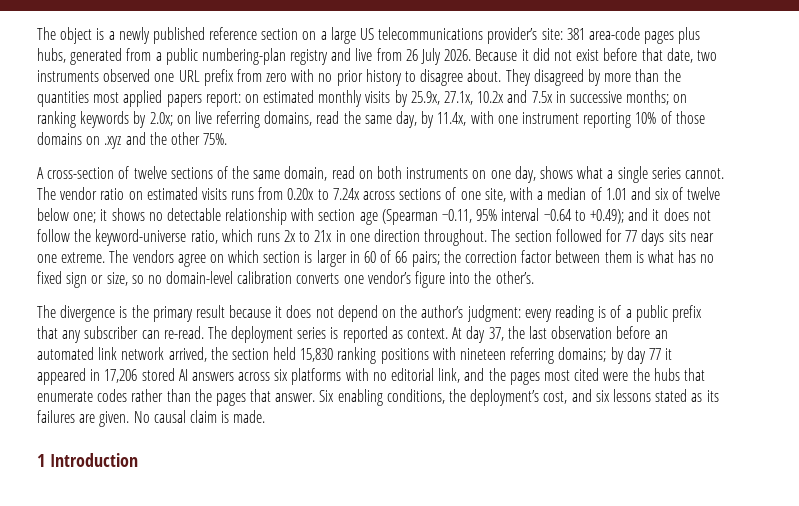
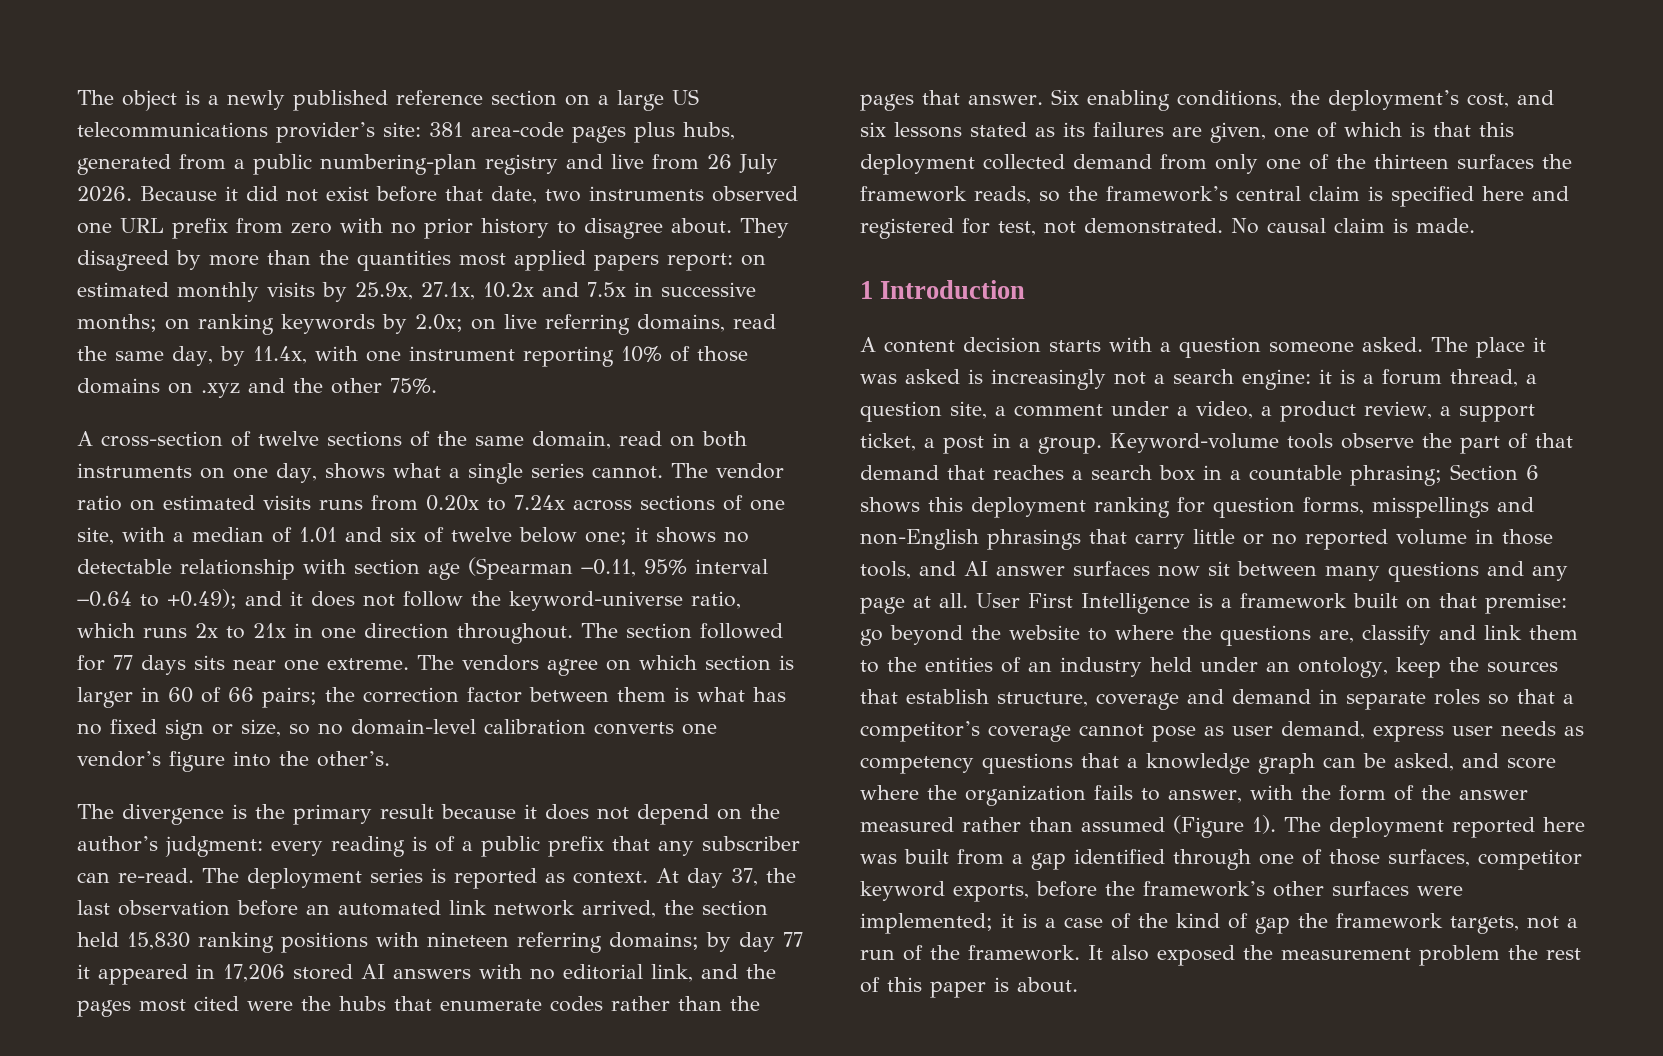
- At day 37, the last observation before an automated link network arrived, the section held 15,830 ranking positions with nineteen referring domains; by day 77 it appeared in 17,206 stored AI answers across six platforms with no editorial link, and the pages most cited were the hubs that enumerate codes rather than the pages that answer.
+ At day 37, the last observation before an automated link network arrived, the section held 15,830 ranking positions with nineteen referring domains; by day 77 it appeared in 17,206 stored AI answers with no editorial link, and the pages most cited were the hubs that enumerate codes rather than the pages that answer.
- Six enabling conditions, the deployment’s cost, and six lessons stated as its failures are given.
+ Six enabling conditions, the deployment’s cost, and six lessons stated as its failures are given, one of which is that this deployment collected demand from only one of the thirteen surfaces the framework reads, so the framework’s central claim is specified here and registered for test, not demonstrated.
+ A content decision starts with a question someone asked. The place it was asked is increasingly not a search engine: it is a forum thread, a question site, a comment under a video, a product review, a support ticket, a post in a group. Keyword-volume tools observe the part of that demand that reaches a search box in a countable phrasing; Section 6 shows this deployment ranking for question forms, misspellings and non-English phrasings that carry little or no reported volume in those tools, and AI answer surfaces now sit between many questions and any page at all. User First Intelligence is a framework built on that premise: go beyond the website to where the questions are, classify and link them to the entities of an industry held under an ontology, keep the sources that establish structure, coverage and demand in separate roles so that a competitor’s coverage cannot pose as user demand, express user needs as competency questions that a knowledge graph can be asked, and score where the organization fails to answer, with the form of the answer measured rather than assumed (Figure 1). The deployment reported here was built from a gap identified through one of those surfaces, competitor keyword exports, before the framework’s other surfaces were implemented; it is a case of the kind of gap the framework targets, not a run of the framework. It also exposed the measurement problem the rest of this paper is about.

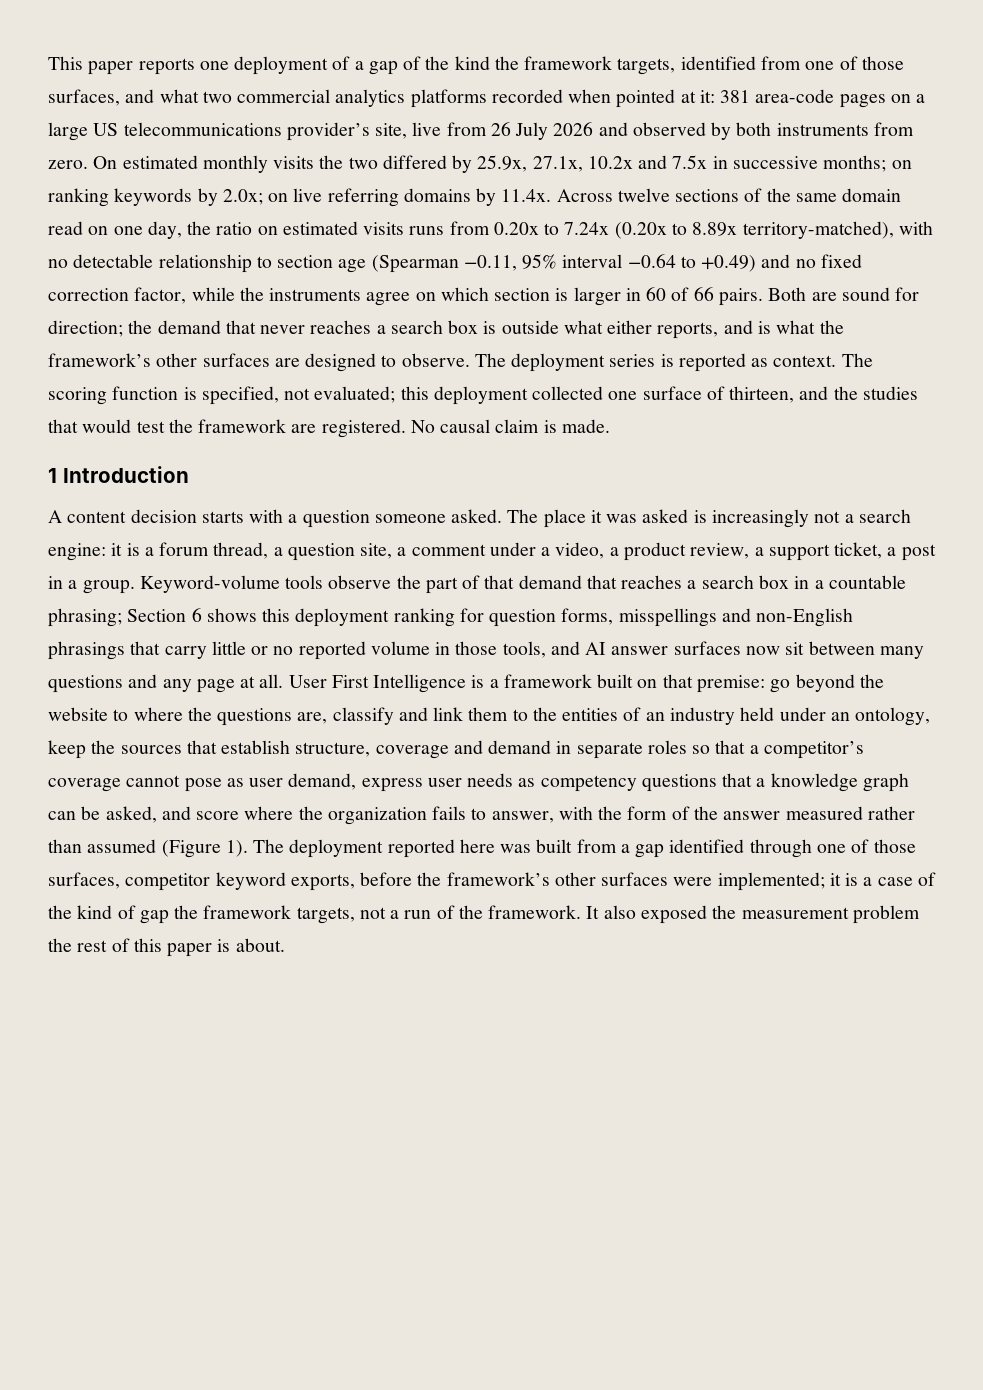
- The object is a newly published reference section on a large US telecommunications provider’s site: 381 area-code pages plus hubs, generated from a public numbering-plan registry and live from 26 July 2026. Because it did not exist before that date, two instruments observed one URL prefix from zero with no prior history to disagree about. They disagreed by more than the quantities most applied papers report: on estimated monthly visits by 25.9x, 27.1x, 10.2x and 7.5x in successive months; on ranking keywords by 2.0x; on live referring domains, read the same day, by 11.4x, with one instrument reporting 10% of those domains on .xyz and the other 75%.
- A cross-section of twelve sections of the same domain, read on both instruments on one day, shows what a single series cannot. The vendor ratio on estimated visits runs from 0.20x to 7.24x across sections of one site, with a median of 1.01 and six of twelve below one; it shows no detectable relationship with section age (Spearman −0.11, 95% interval −0.64 to +0.49); and it does not follow the keyword-universe ratio, which runs 2x to 21x in one direction throughout. The section followed for 77 days sits near one extreme. The vendors agree on which section is larger in 60 of 66 pairs; the correction factor between them is what has no fixed sign or size, so no domain-level calibration converts one vendor’s figure into the other’s.
- The divergence is the primary result because it does not depend on the author’s judgment: every reading is of a public prefix that any subscriber can re-read.
+ This paper reports one deployment of a gap of the kind the framework targets, identified from one of those surfaces, and what two commercial analytics platforms recorded when pointed at it: 381 area-code pages on a large US telecommunications provider’s site, live from 26 July 2026 and observed by both instruments from zero. On estimated monthly visits the two differed by 25.9x, 27.1x, 10.2x and 7.5x in successive months; on ranking keywords by 2.0x; on live referring domains by 11.4x. Across twelve sections of the same domain read on one day, the ratio on estimated visits runs from 0.20x to 7.24x (0.20x to 8.89x territory-matched), with no detectable relationship to section age (Spearman −0.11, 95% interval −0.64 to +0.49) and no fixed correction factor, while the instruments agree on which section is larger in 60 of 66 pairs. Both are sound for direction; the demand that never reaches a search box is outside what either reports, and is what the framework’s other surfaces are designed to observe.
- At day 37, the last observation before an automated link network arrived, the section held 15,830 ranking positions with nineteen referring domains; by day 77 it appeared in 17,206 stored AI answers with no editorial link, and the pages most cited were the hubs that enumerate codes rather than the pages that answer. Six enabling conditions, the deployment’s cost, and six lessons stated as its failures are given, one of which is that this deployment collected demand from only one of the thirteen surfaces the framework reads, so the framework’s central claim is specified here and registered for test, not demonstrated.
+ The scoring function is specified, not evaluated; this deployment collected one surface of thirteen, and the studies that would test the framework are registered.

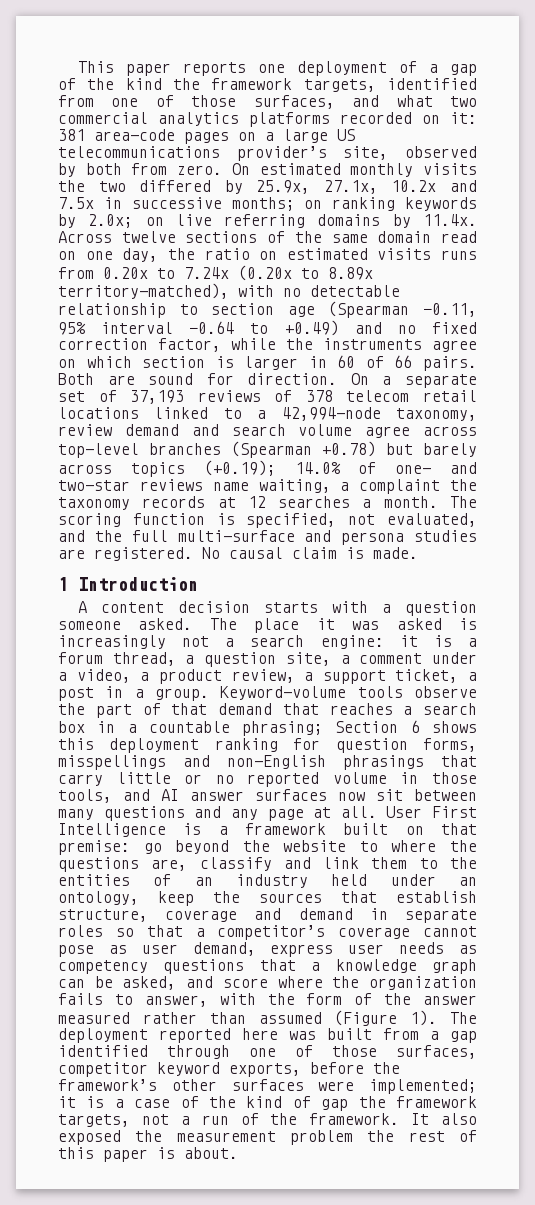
- This paper reports one deployment of a gap of the kind the framework targets, identified from one of those surfaces, and what two commercial analytics platforms recorded when pointed at it: 381 area-code pages on a large US telecommunications provider’s site, live from 26 July 2026 and observed by both instruments from zero.
+ This paper reports one deployment of a gap of the kind the framework targets, identified from one of those surfaces, and what two commercial analytics platforms recorded on it: 381 area-code pages on a large US telecommunications provider’s site, observed by both from zero.
- Both are sound for direction; the demand that never reaches a search box is outside what either reports, and is what the framework’s other surfaces are designed to observe. The deployment series is reported as context.
+ Both are sound for direction. On a separate set of 37,193 reviews of 378 telecom retail locations linked to a 42,994-node taxonomy, review demand and search volume agree across top-level branches (Spearman +0.78) but barely across topics (+0.19); 14.0% of one- and two-star reviews name waiting, a complaint the taxonomy records at 12 searches a month.
- The scoring function is specified, not evaluated; this deployment collected one surface of thirteen, and the studies that would test the framework are registered.
+ The scoring function is specified, not evaluated, and the full multi-surface and persona studies are registered.

